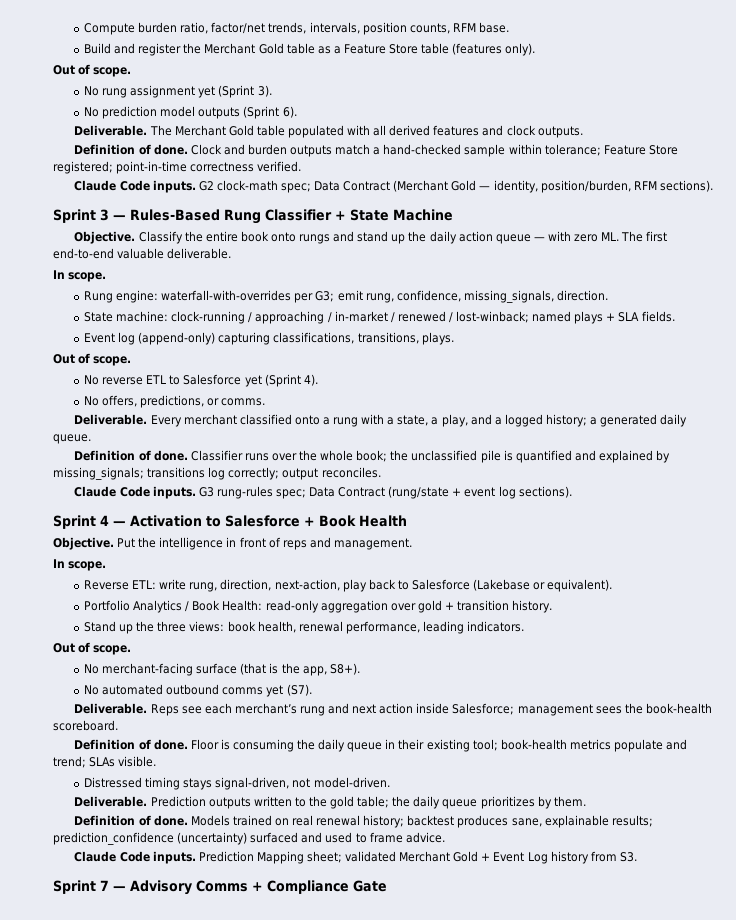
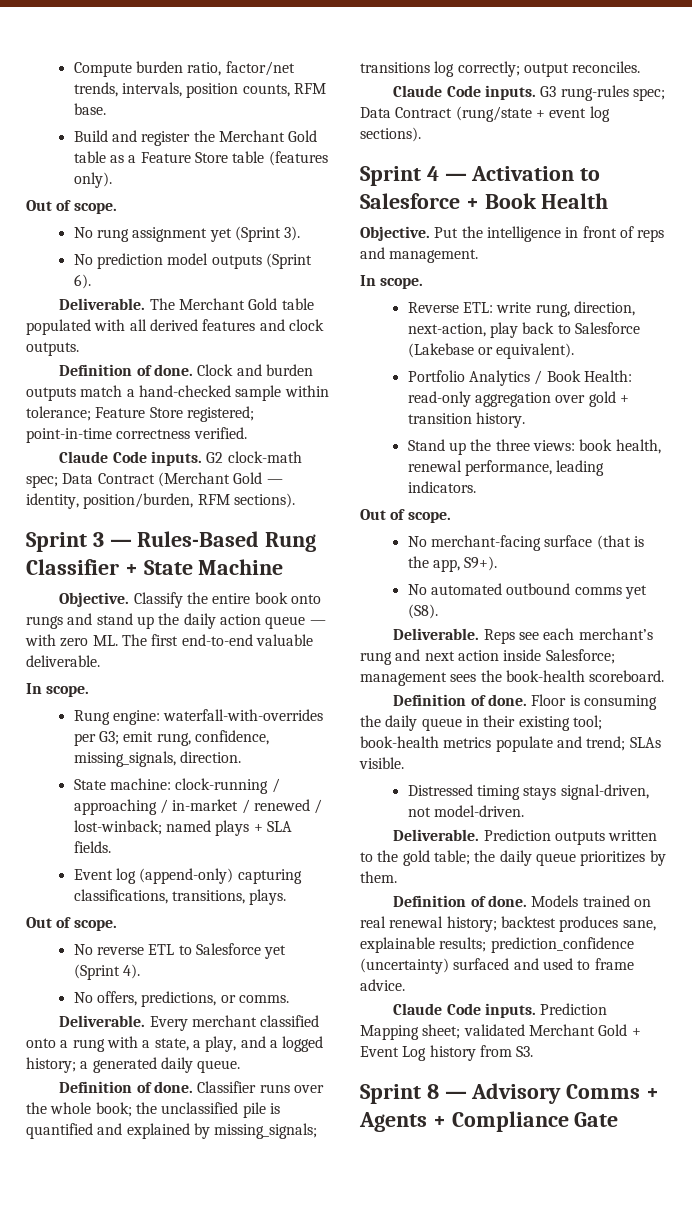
- No merchant-facing surface (that is the app, S8+).
+ No merchant-facing surface (that is the app, S9+).
- No automated outbound comms yet (S7).
+ No automated outbound comms yet (S8).
- Sprint 7 — Advisory Comms + Compliance Gate
+ Sprint 8 — Advisory Comms + Agents + Compliance Gate

